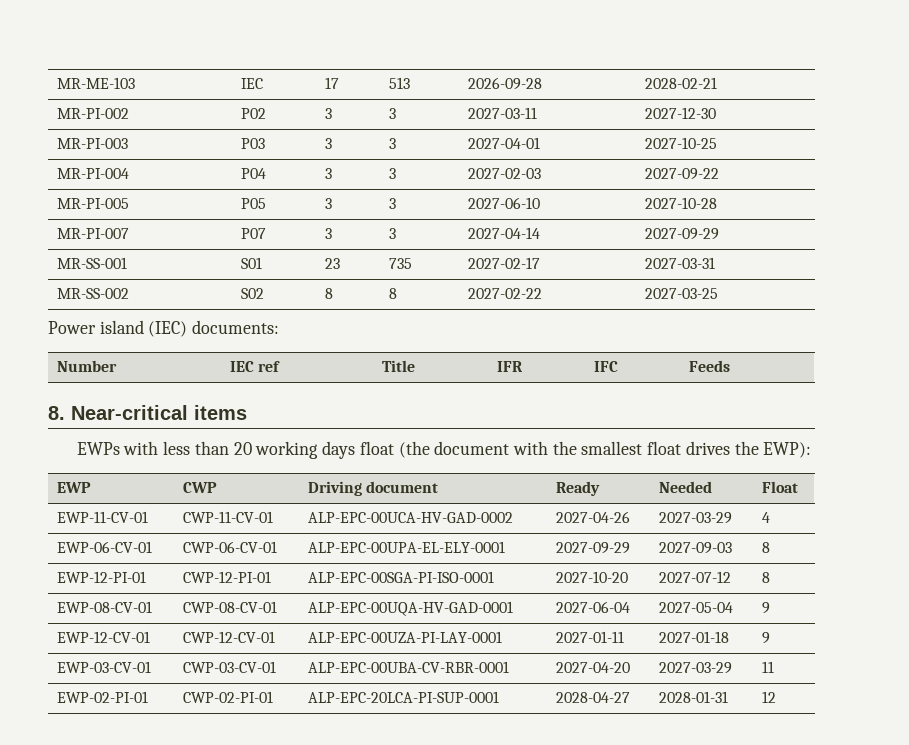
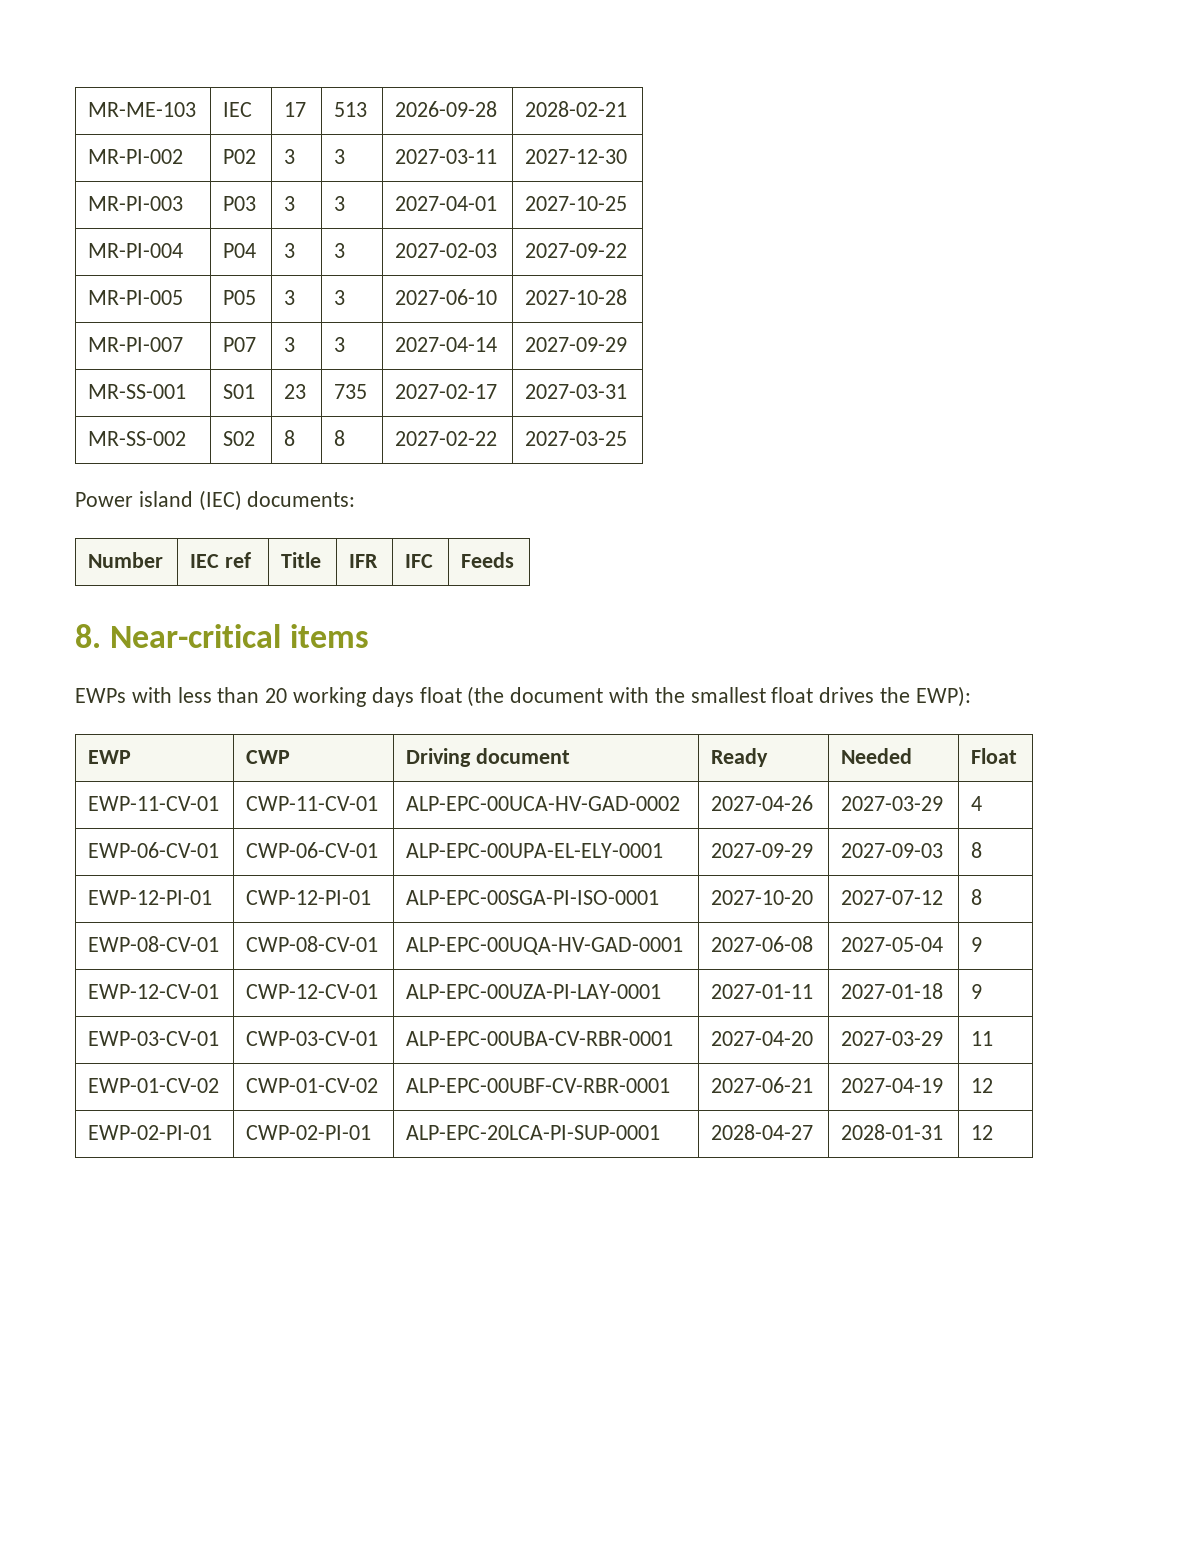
- EWP-08-CV-01 | CWP-08-CV-01 | ALP-EPC-00UQA-HV-GAD-0001 | 2027-06-04 | 2027-05-04 | 9
+ EWP-08-CV-01 | CWP-08-CV-01 | ALP-EPC-00UQA-HV-GAD-0001 | 2027-06-08 | 2027-05-04 | 9
+ EWP-01-CV-02 | CWP-01-CV-02 | ALP-EPC-00UBF-CV-RBR-0001 | 2027-06-21 | 2027-04-19 | 12

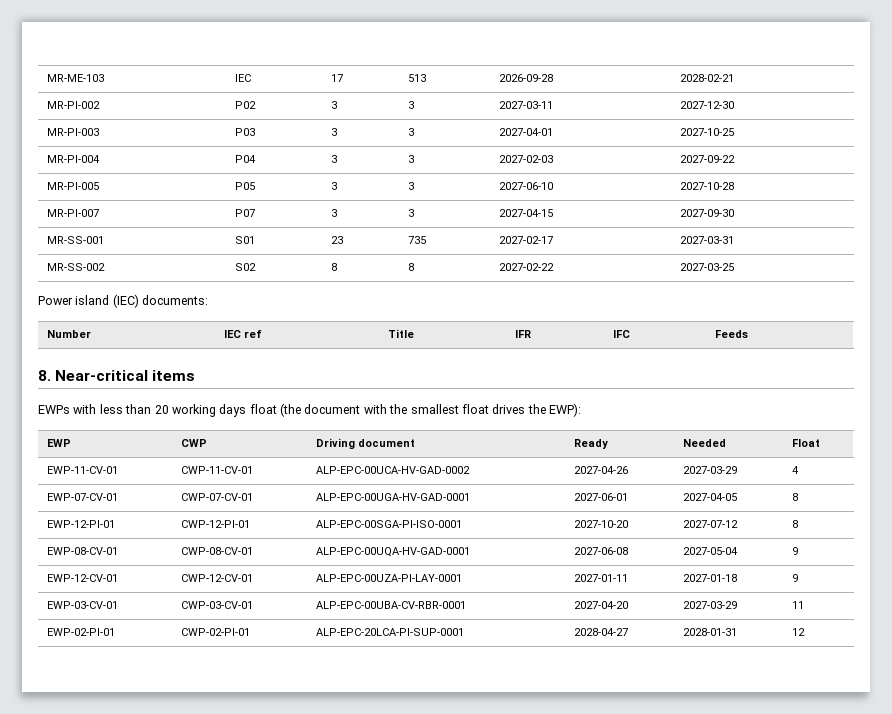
- MR-PI-007 | P07 | 3 | 3 | 2027-04-14 | 2027-09-29
+ MR-PI-007 | P07 | 3 | 3 | 2027-04-15 | 2027-09-30
- EWP-06-CV-01 | CWP-06-CV-01 | ALP-EPC-00UPA-EL-ELY-0001 | 2027-09-29 | 2027-09-03 | 8
+ EWP-07-CV-01 | CWP-07-CV-01 | ALP-EPC-00UGA-HV-GAD-0001 | 2027-06-01 | 2027-04-05 | 8
- EWP-01-CV-02 | CWP-01-CV-02 | ALP-EPC-00UBF-CV-RBR-0001 | 2027-06-21 | 2027-04-19 | 12

